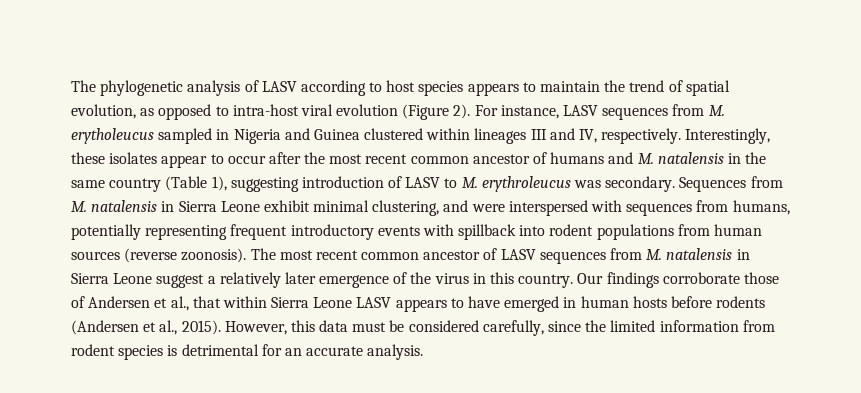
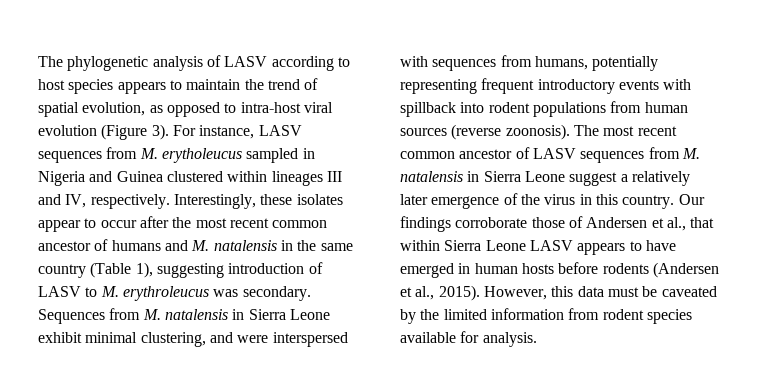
- The phylogenetic analysis of LASV according to host species appears to maintain the trend of spatial evolution, as opposed to intra-host viral evolution (Figure 2).
+ The phylogenetic analysis of LASV according to host species appears to maintain the trend of spatial evolution, as opposed to intra-host viral evolution (Figure 3).
- However, this data must be considered carefully, since the limited information from rodent species is detrimental for an accurate analysis.
+ However, this data must be caveated by the limited information from rodent species available for analysis.

